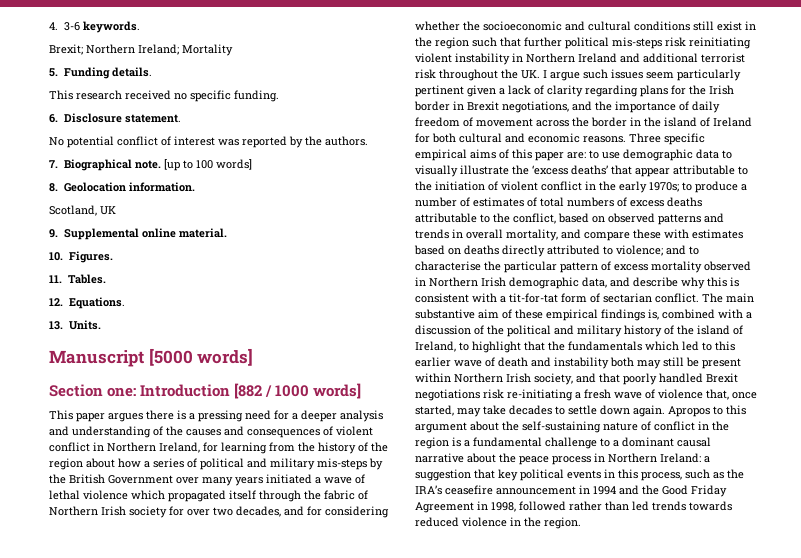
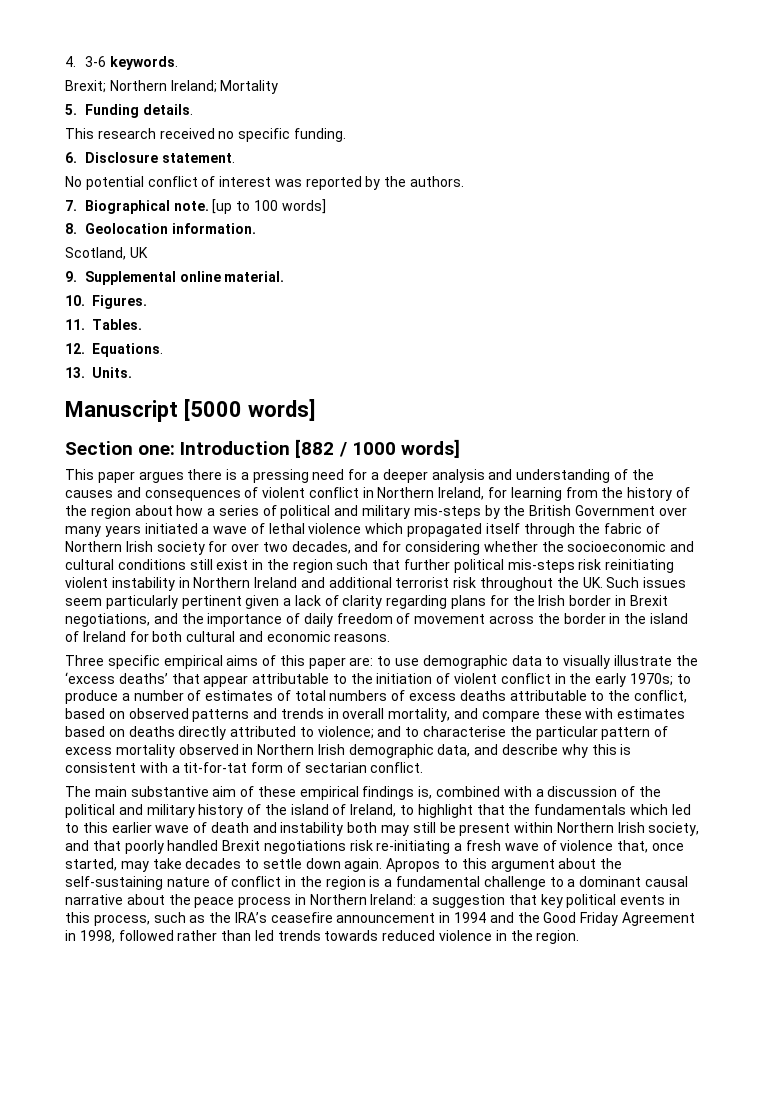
- This paper argues there is a pressing need for a deeper analysis and understanding of the causes and consequences of violent conflict in Northern Ireland, for learning from the history of the region about how a series of political and military mis-steps by the British Government over many years initiated a wave of lethal violence which propagated itself through the fabric of Northern Irish society for over two decades, and for considering whether the socioeconomic and cultural conditions still exist in the region such that further political mis-steps risk reinitiating violent instability in Northern Ireland and additional terrorist risk throughout the UK. I argue such issues seem particularly pertinent given a lack of clarity regarding plans for the Irish border in Brexit negotiations, and the importance of daily freedom of movement across the border in the island of Ireland for both cultural and economic reasons. Three specific empirical aims of this paper are:
+ This paper argues there is a pressing need for a deeper analysis and understanding of the causes and consequences of violent conflict in Northern Ireland, for learning from the history of the region about how a series of political and military mis-steps by the British Government over many years initiated a wave of lethal violence which propagated itself through the fabric of Northern Irish society for over two decades, and for considering whether the socioeconomic and cultural conditions still exist in the region such that further political mis-steps risk reinitiating violent instability in Northern Ireland and additional terrorist risk throughout the UK. Such issues seem particularly pertinent given a lack of clarity regarding plans for the Irish border in Brexit negotiations, and the importance of daily freedom of movement across the border in the island of Ireland for both cultural and economic reasons.
+ Three specific empirical aims of this paper are:
- and to characterise the particular pattern of excess mortality observed in Northern Irish demographic data, and describe why this is consistent with a tit-for-tat form of sectarian conflict. The main substantive aim of these empirical findings is, combined with a discussion of the political and military history of the island of Ireland, to highlight that the fundamentals which led to this earlier wave of death and instability both may still be present within Northern Irish society, and that poorly handled Brexit negotiations risk re-initiating a fresh wave of violence that, once started, may take decades to settle down again.
+ and to characterise the particular pattern of excess mortality observed in Northern Irish demographic data, and describe why this is consistent with a tit-for-tat form of sectarian conflict.
+ The main substantive aim of these empirical findings is, combined with a discussion of the political and military history of the island of Ireland, to highlight that the fundamentals which led to this earlier wave of death and instability both may still be present within Northern Irish society, and that poorly handled Brexit negotiations risk re-initiating a fresh wave of violence that, once started, may take decades to settle down again.

